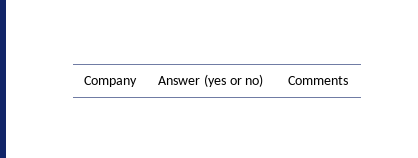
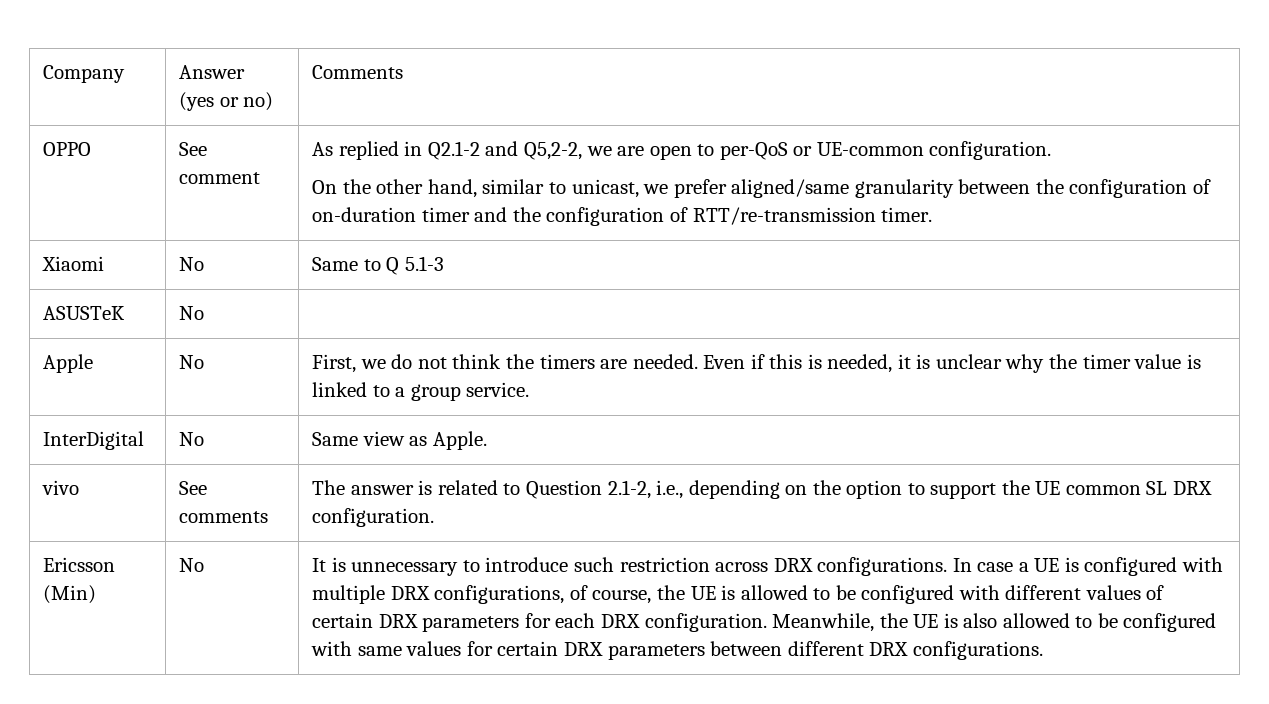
+ OPPO | See comment | As replied in Q2.1-2 and Q5,2-2, we are open to per-QoS or UE-common configuration.
+ On the other hand, similar to unicast, we prefer aligned/same granularity between the configuration of on-duration timer and the configuration of RTT/re-transmission timer.
+ Xiaomi | No | Same to Q 5.1-3
+ ASUSTeK | No |
+ Apple | No | First, we do not think the timers are needed. Even if this is needed, it is unclear why the timer value is linked to a group service.
+ InterDigital | No | Same view as Apple.
+ vivo | See comments | The answer is related to Question 2.1-2, i.e., depending on the option to support the UE common SL DRX configuration.
+ Ericsson (Min) | No | It is unnecessary to introduce such restriction across DRX configurations. In case a UE is configured with multiple DRX configurations, of course, the UE is allowed to be configured with different values of certain DRX parameters for each DRX configuration. Meanwhile, the UE is also allowed to be configured with same values for certain DRX parameters between different DRX configurations.

